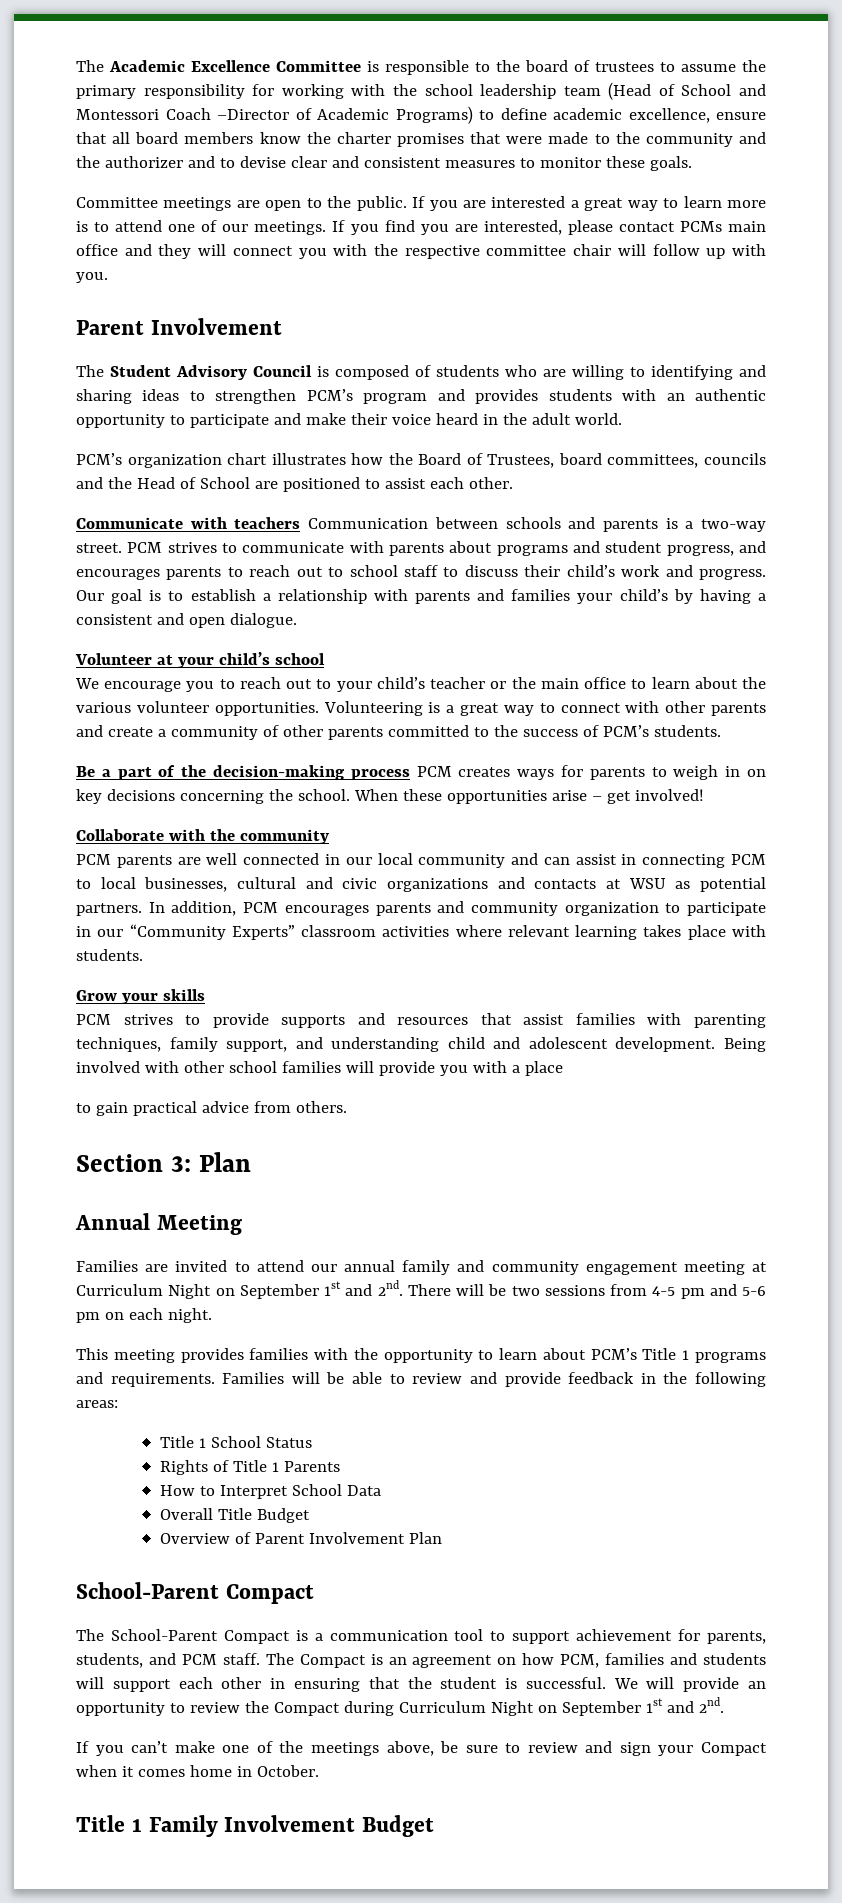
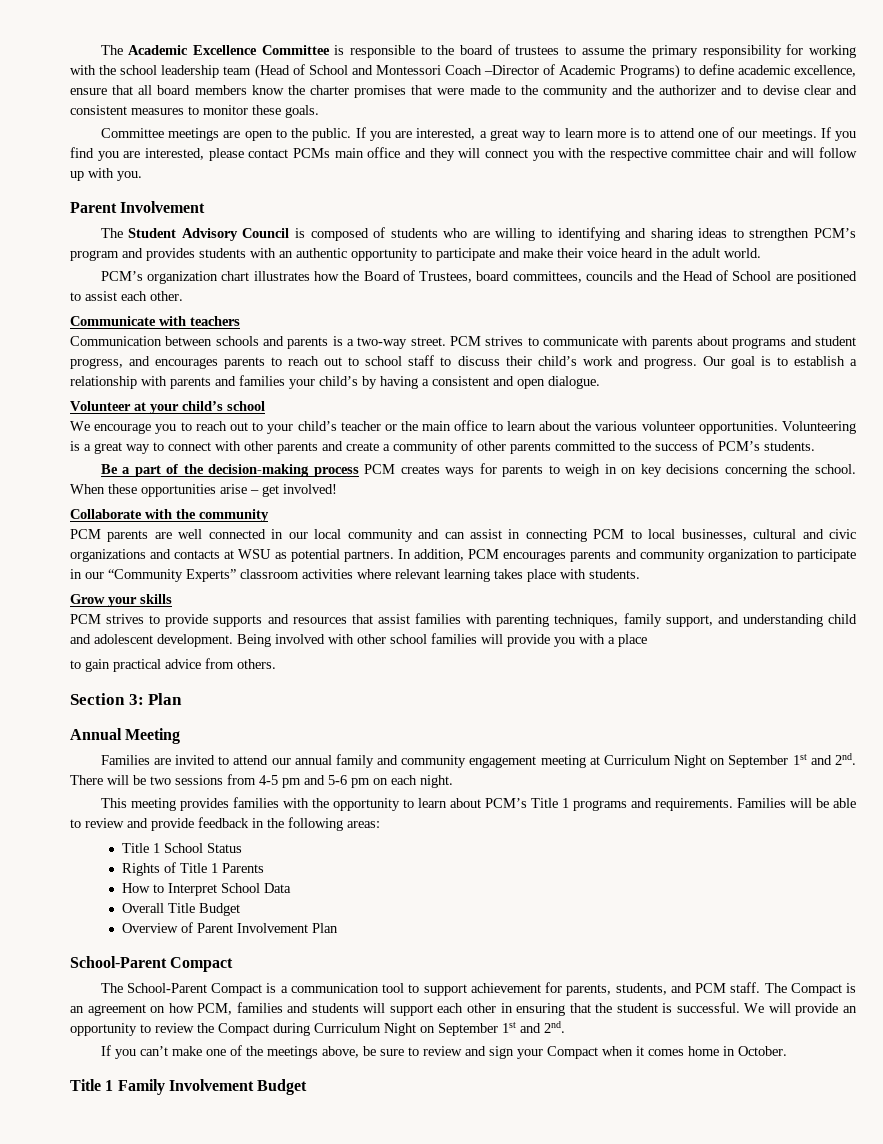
- If you are interested a great way to learn more is to attend one of our meetings.
+ If you are interested, a great way to learn more is to attend one of our meetings.
- If you find you are interested, please contact PCMs main office and they will connect you with the respective committee chair will follow up with you.
+ If you find you are interested, please contact PCMs main office and they will connect you with the respective committee chair and will follow up with you.
- Communicate with teachers Communication between schools and parents is a two-way street.
+ Communicate with teachers
+ Communication between schools and parents is a two-way street.

